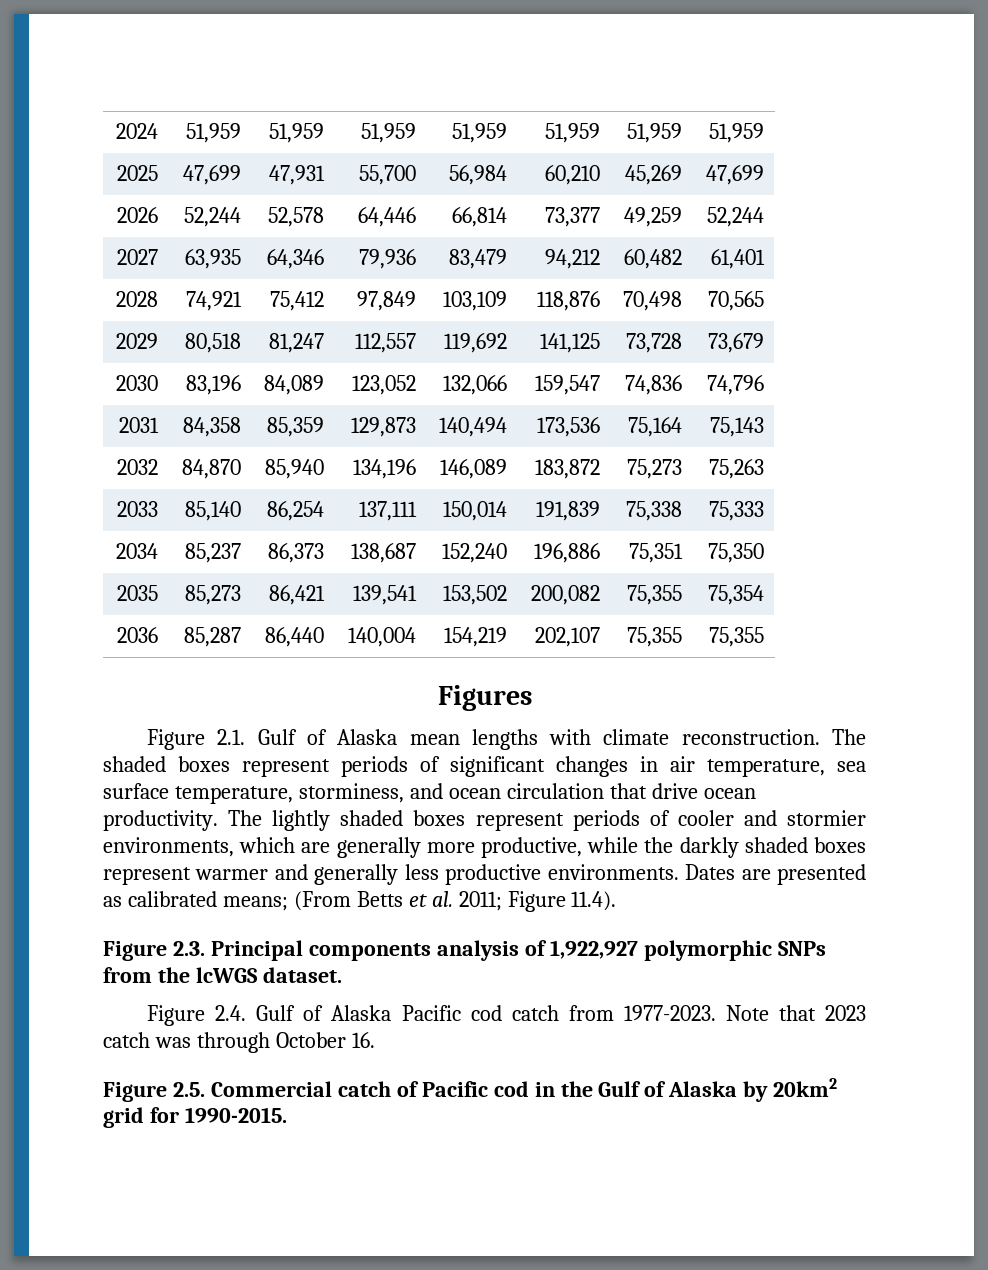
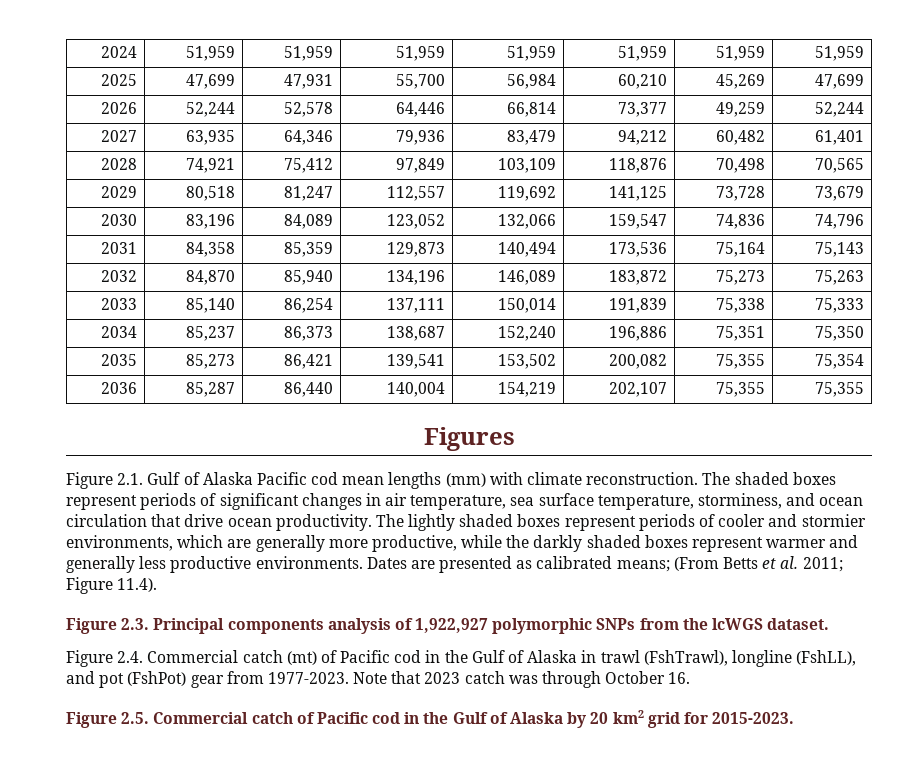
- Figure 2.1. Gulf of Alaska mean lengths with climate reconstruction.
+ Figure 2.1. Gulf of Alaska Pacific cod mean lengths (mm) with climate reconstruction.
- Figure 2.4. Gulf of Alaska Pacific cod catch from 1977-2023.
+ Figure 2.4. Commercial catch (mt) of Pacific cod in the Gulf of Alaska in trawl (FshTrawl), longline (FshLL), and pot (FshPot) gear from 1977-2023.
- Figure 2.5. Commercial catch of Pacific cod in the Gulf of Alaska by 20km2 grid for 1990-2015.
+ Figure 2.5. Commercial catch of Pacific cod in the Gulf of Alaska by 20 km2 grid for 2015-2023.

